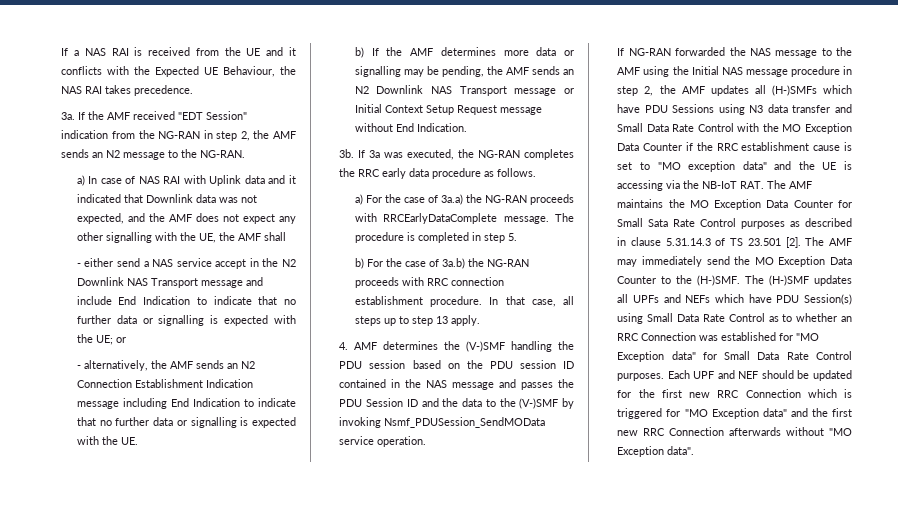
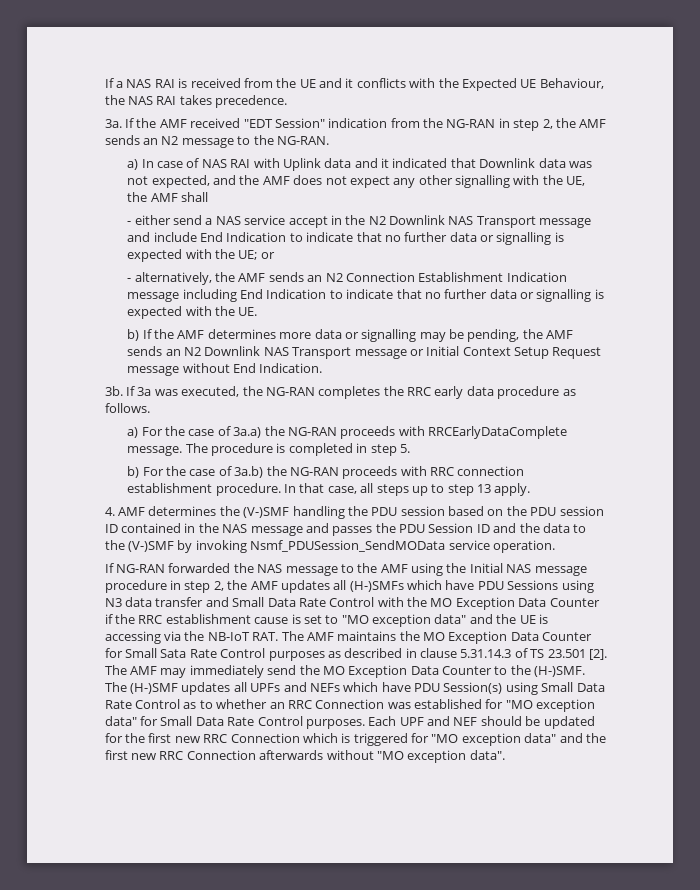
- The (H-)SMF updates all UPFs and NEFs which have PDU Session(s) using Small Data Rate Control as to whether an RRC Connection was established for "MO Exception data" for Small Data Rate Control purposes.
+ The (H-)SMF updates all UPFs and NEFs which have PDU Session(s) using Small Data Rate Control as to whether an RRC Connection was established for "MO exception data" for Small Data Rate Control purposes.
- Each UPF and NEF should be updated for the first new RRC Connection which is triggered for "MO Exception data" and the first new RRC Connection afterwards without "MO Exception data".
+ Each UPF and NEF should be updated for the first new RRC Connection which is triggered for "MO exception data" and the first new RRC Connection afterwards without "MO exception data".

